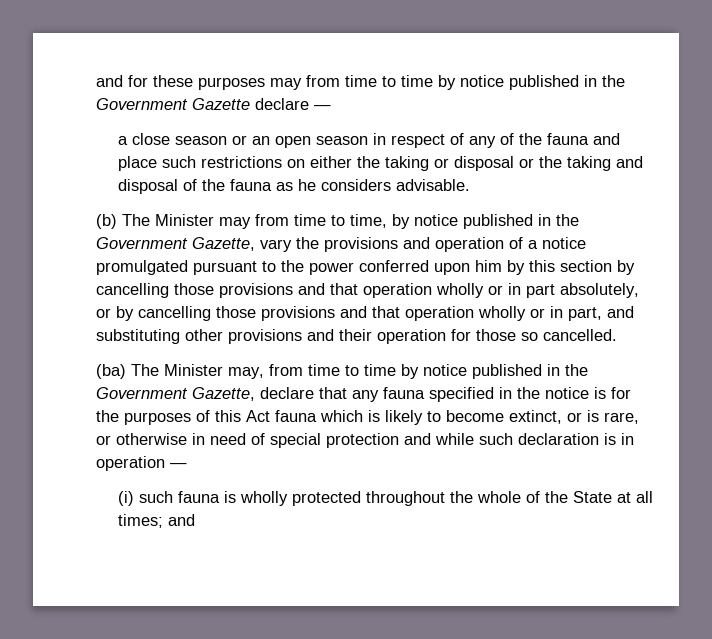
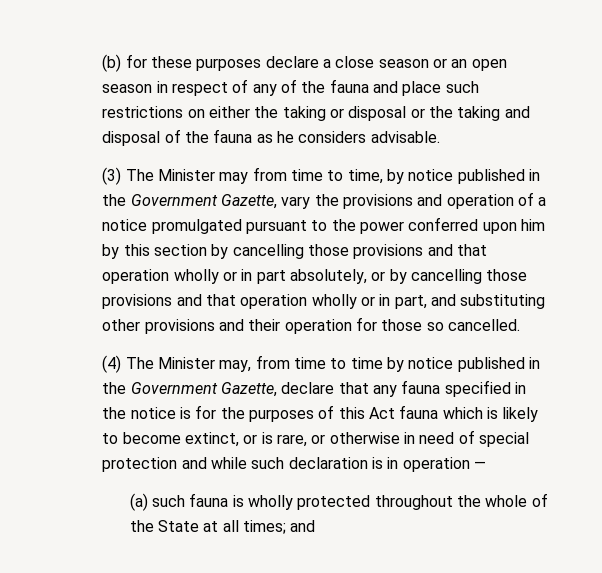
- and for these purposes may from time to time by notice published in the Government Gazette declare —
- a close season or an open season in respect of any of the fauna and place such restrictions on either the taking or disposal or the taking and disposal of the fauna as he considers advisable.
+ (b) for these purposes declare a close season or an open season in respect of any of the fauna and place such restrictions on either the taking or disposal or the taking and disposal of the fauna as he considers advisable.
- (b) The Minister may from time to time, by notice published in the Government Gazette, vary the provisions and operation of a notice promulgated pursuant to the power conferred upon him by this section by cancelling those provisions and that operation wholly or in part absolutely, or by cancelling those provisions and that operation wholly or in part, and substituting other provisions and their operation for those so cancelled.
+ (3) The Minister may from time to time, by notice published in the Government Gazette, vary the provisions and operation of a notice promulgated pursuant to the power conferred upon him by this section by cancelling those provisions and that operation wholly or in part absolutely, or by cancelling those provisions and that operation wholly or in part, and substituting other provisions and their operation for those so cancelled.
- (ba) The Minister may, from time to time by notice published in the Government Gazette, declare that any fauna specified in the notice is for the purposes of this Act fauna which is likely to become extinct, or is rare, or otherwise in need of special protection and while such declaration is in operation —
+ (4) The Minister may, from time to time by notice published in the Government Gazette, declare that any fauna specified in the notice is for the purposes of this Act fauna which is likely to become extinct, or is rare, or otherwise in need of special protection and while such declaration is in operation —
- (i) such fauna is wholly protected throughout the whole of the State at all times; and
+ (a) such fauna is wholly protected throughout the whole of the State at all times; and

